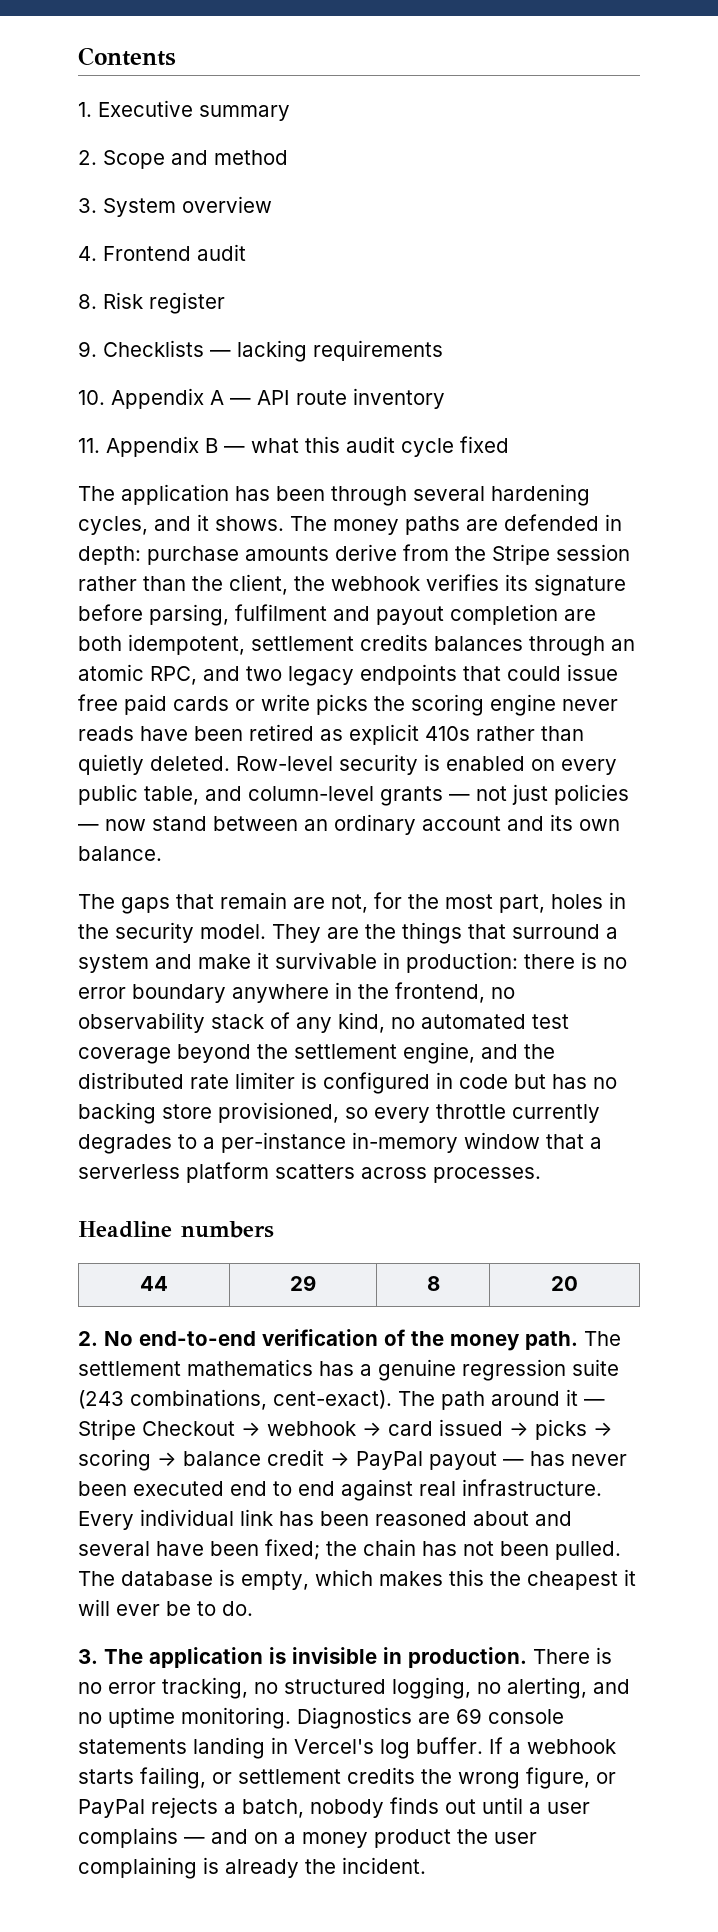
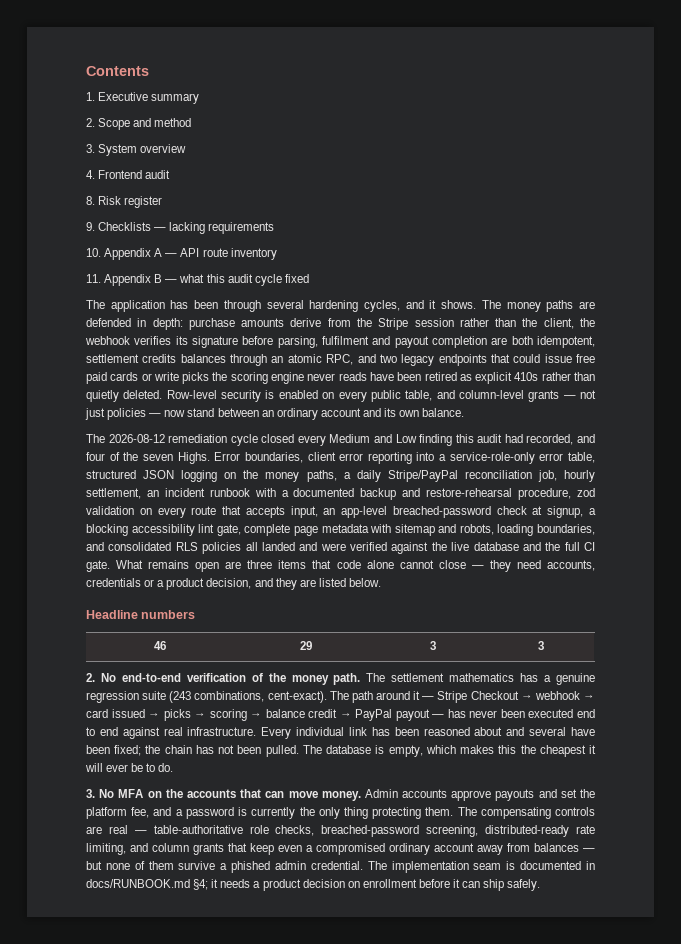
- The gaps that remain are not, for the most part, holes in the security model. They are the things that surround a system and make it survivable in production: there is no error boundary anywhere in the frontend, no observability stack of any kind, no automated test coverage beyond the settlement engine, and the distributed rate limiter is configured in code but has no backing store provisioned, so every throttle currently degrades to a per-instance in-memory window that a serverless platform scatters across processes.
+ The 2026-08-12 remediation cycle closed every Medium and Low finding this audit had recorded, and four of the seven Highs. Error boundaries, client error reporting into a service-role-only error table, structured JSON logging on the money paths, a daily Stripe/PayPal reconciliation job, hourly settlement, an incident runbook with a documented backup and restore-rehearsal procedure, zod validation on every route that accepts input, an app-level breached-password check at signup, a blocking accessibility lint gate, complete page metadata with sitemap and robots, loading boundaries, and consolidated RLS policies all landed and were verified against the live database and the full CI gate. What remains open are three items that code alone cannot close — they need accounts, credentials or a product decision, and they are listed below.
- 44 | 29 | 8 | 20
+ 46 | 29 | 3 | 3
- 3. The application is invisible in production. There is no error tracking, no structured logging, no alerting, and no uptime monitoring. Diagnostics are 69 console statements landing in Vercel's log buffer. If a webhook starts failing, or settlement credits the wrong figure, or PayPal rejects a batch, nobody finds out until a user complains — and on a money product the user complaining is already the incident.
+ 3. No MFA on the accounts that can move money. Admin accounts approve payouts and set the platform fee, and a password is currently the only thing protecting them. The compensating controls are real — table-authoritative role checks, breached-password screening, distributed-ready rate limiting, and column grants that keep even a compromised ordinary account away from balances — but none of them survive a phished admin credential. The implementation seam is documented in docs/RUNBOOK.md §4; it needs a product decision on enrollment before it can ship safely.

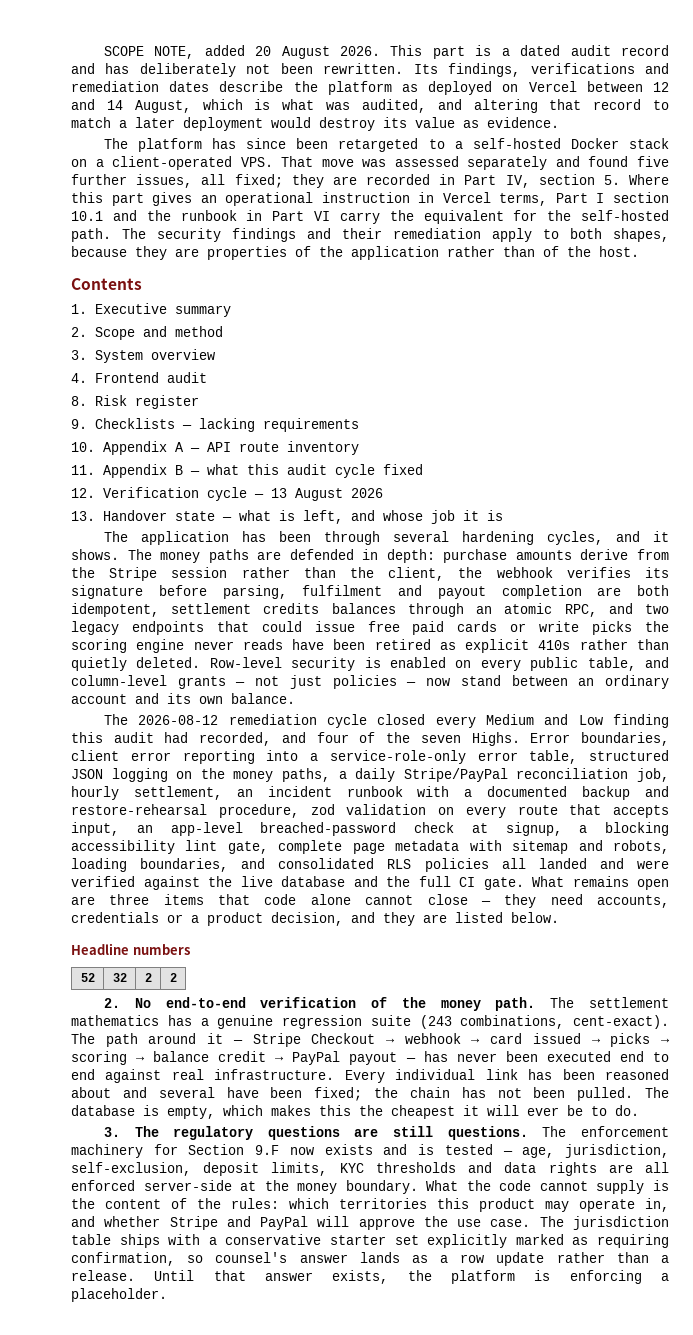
+ SCOPE NOTE, added 20 August 2026. This part is a dated audit record and has deliberately not been rewritten. Its findings, verifications and remediation dates describe the platform as deployed on Vercel between 12 and 14 August, which is what was audited, and altering that record to match a later deployment would destroy its value as evidence.
+ The platform has since been retargeted to a self-hosted Docker stack on a client-operated VPS. That move was assessed separately and found five further issues, all fixed; they are recorded in Part IV, section 5. Where this part gives an operational instruction in Vercel terms, Part I section 10.1 and the runbook in Part VI carry the equivalent for the self-hosted path. The security findings and their remediation apply to both shapes, because they are properties of the application rather than of the host.
+ 12. Verification cycle — 13 August 2026
+ 13. Handover state — what is left, and whose job it is
- 46 | 29 | 3 | 3
+ 52 | 32 | 2 | 2
- 3. No MFA on the accounts that can move money. Admin accounts approve payouts and set the platform fee, and a password is currently the only thing protecting them. The compensating controls are real — table-authoritative role checks, breached-password screening, distributed-ready rate limiting, and column grants that keep even a compromised ordinary account away from balances — but none of them survive a phished admin credential. The implementation seam is documented in docs/RUNBOOK.md §4; it needs a product decision on enrollment before it can ship safely.
+ 3. The regulatory questions are still questions. The enforcement machinery for Section 9.F now exists and is tested — age, jurisdiction, self-exclusion, deposit limits, KYC thresholds and data rights are all enforced server-side at the money boundary. What the code cannot supply is the content of the rules: which territories this product may operate in, and whether Stripe and PayPal will approve the use case. The jurisdiction table ships with a conservative starter set explicitly marked as requiring confirmation, so counsel's answer lands as a row update rather than a release. Until that answer exists, the platform is enforcing a placeholder.

